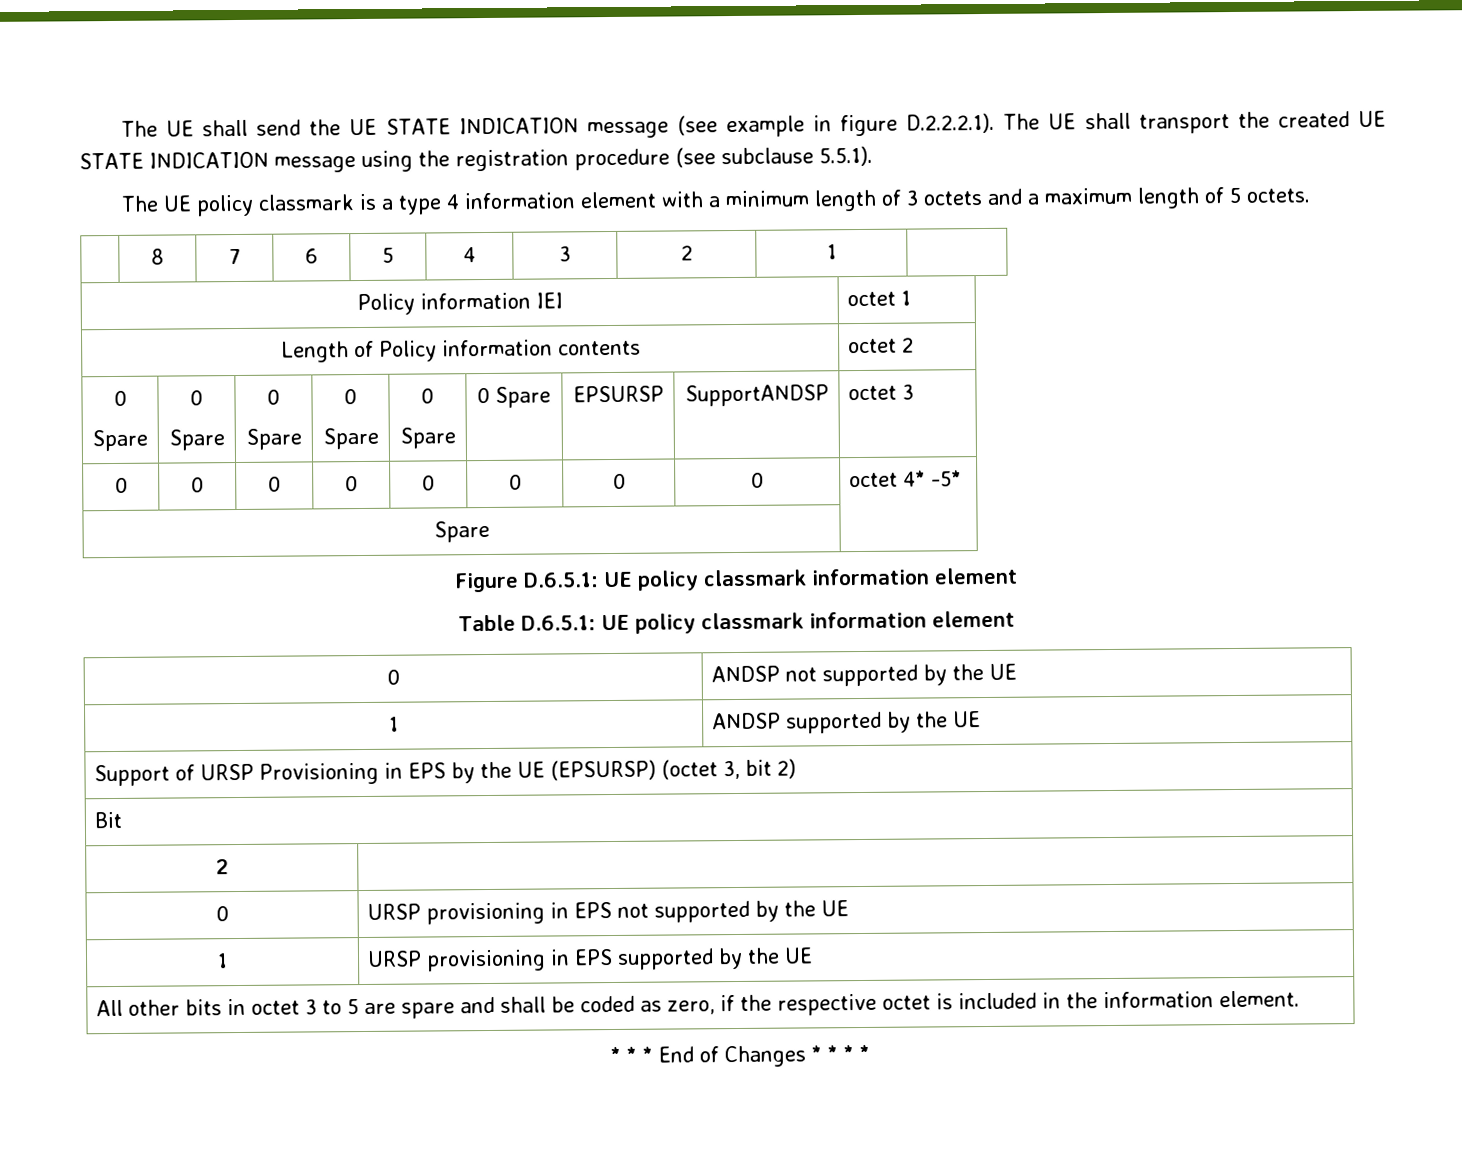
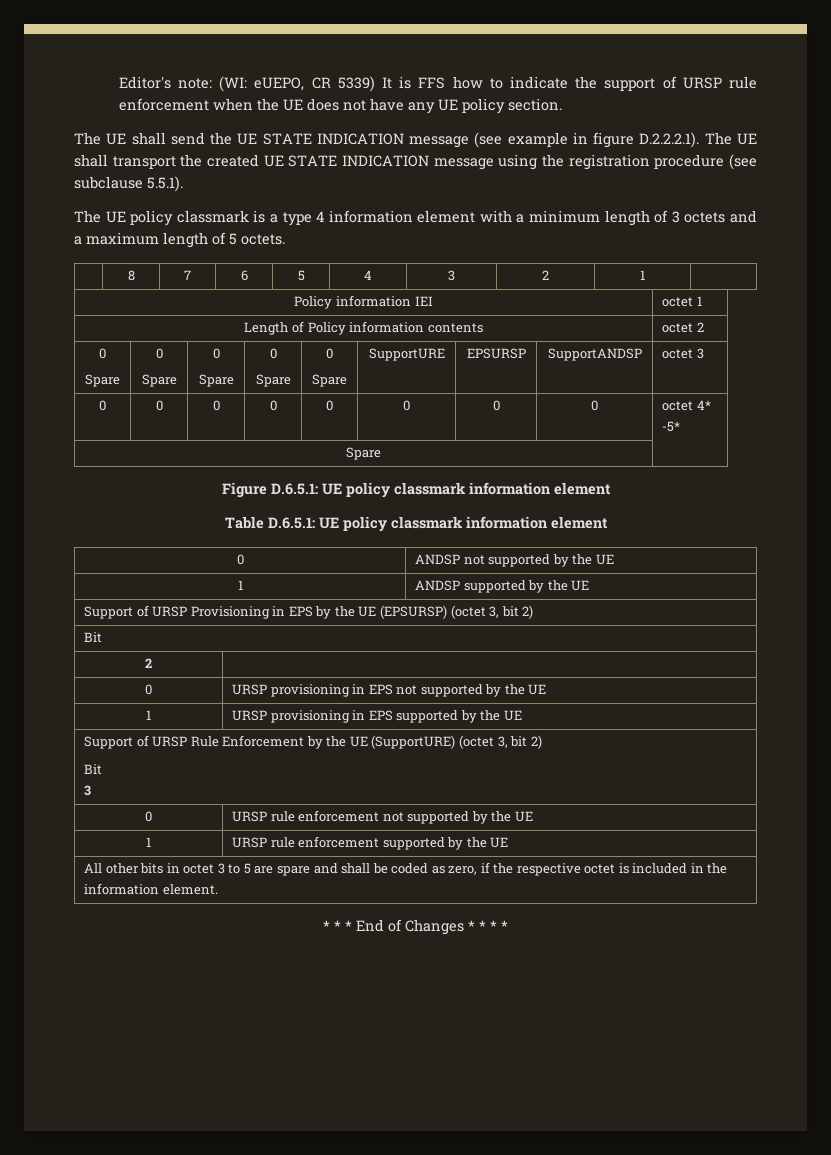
+ Editor's note: (WI: eUEPO, CR 5339) It is FFS how to indicate the support of URSP rule enforcement when the UE does not have any UE policy section.
  Length of Policy information contents | octet 2
  0
  Spare | 0
  Spare | 0
  Spare | 0
  Spare | 0
- Spare | 0 Spare | EPSURSP | SupportANDSP | octet 3
+ Spare | SupportURE | EPSURSP | SupportANDSP | octet 3
+ Support of URSP Rule Enforcement by the UE (SupportURE) (octet 3, bit 2)
+ Bit
+ 3
+ 0 | URSP rule enforcement not supported by the UE
+ 1 | URSP rule enforcement supported by the UE

